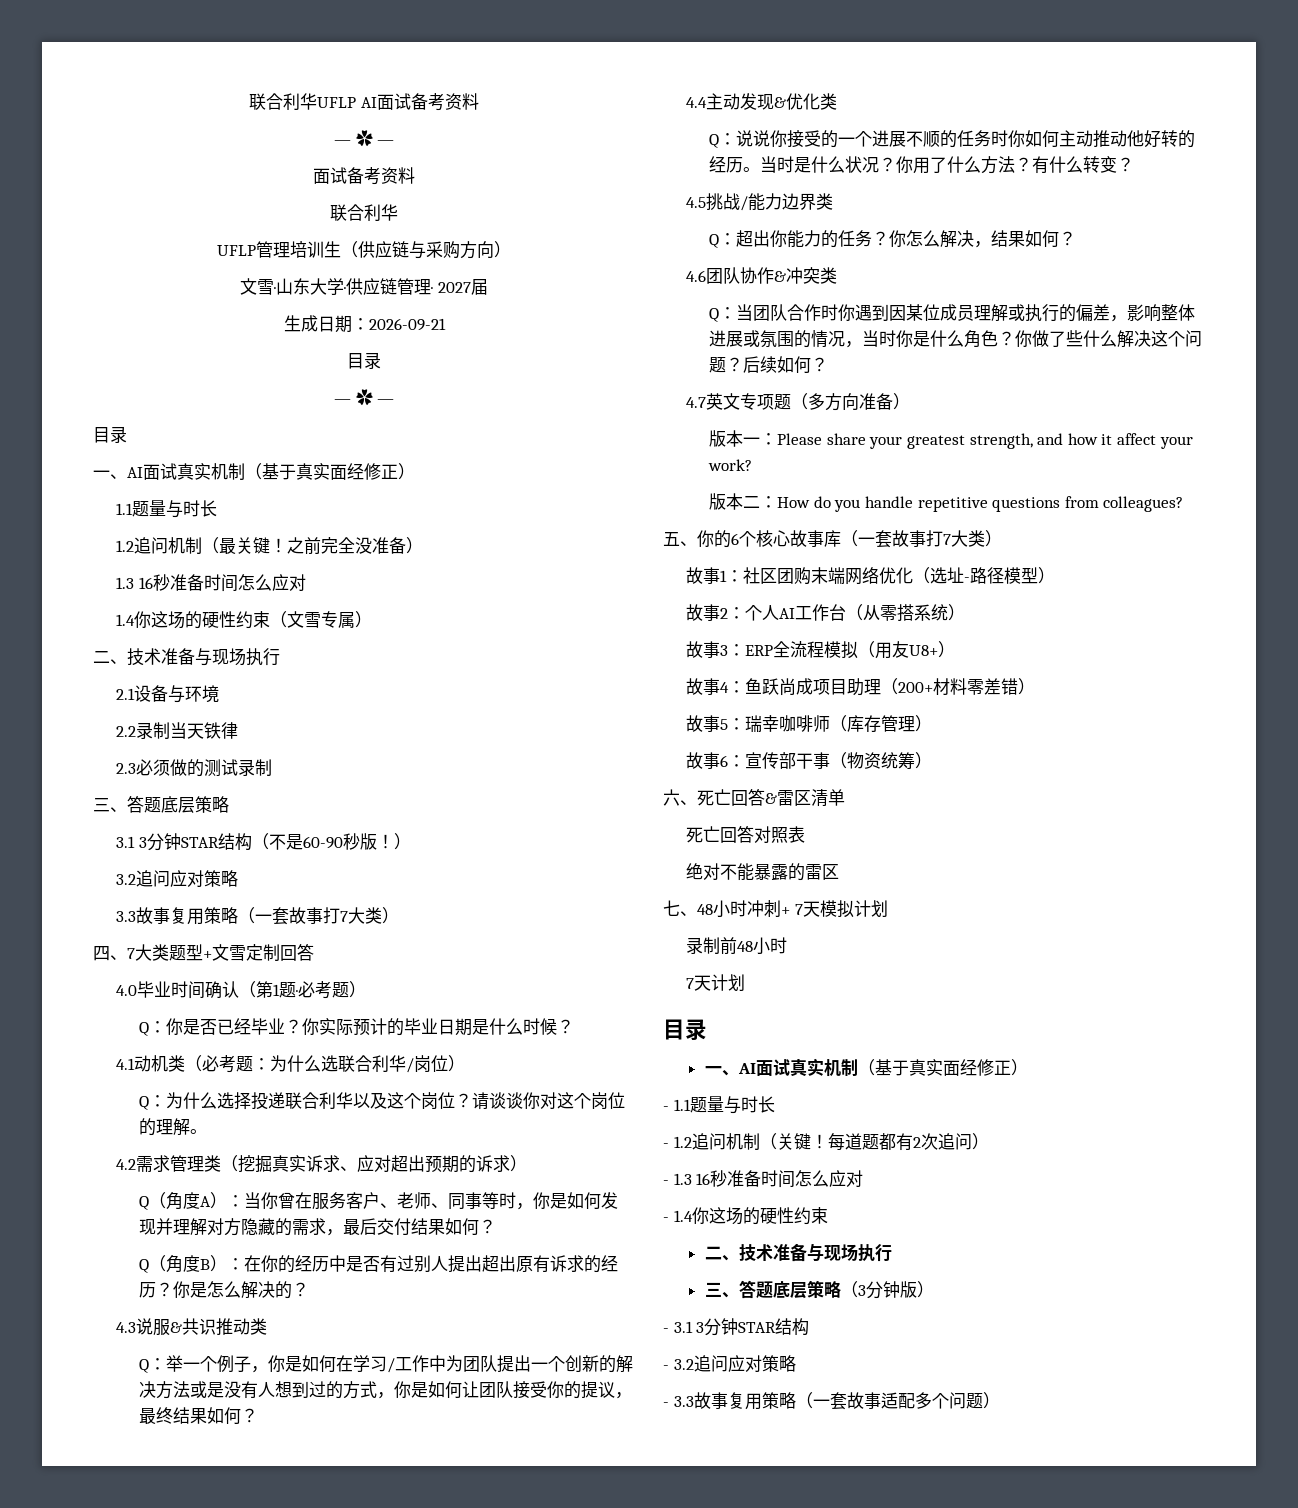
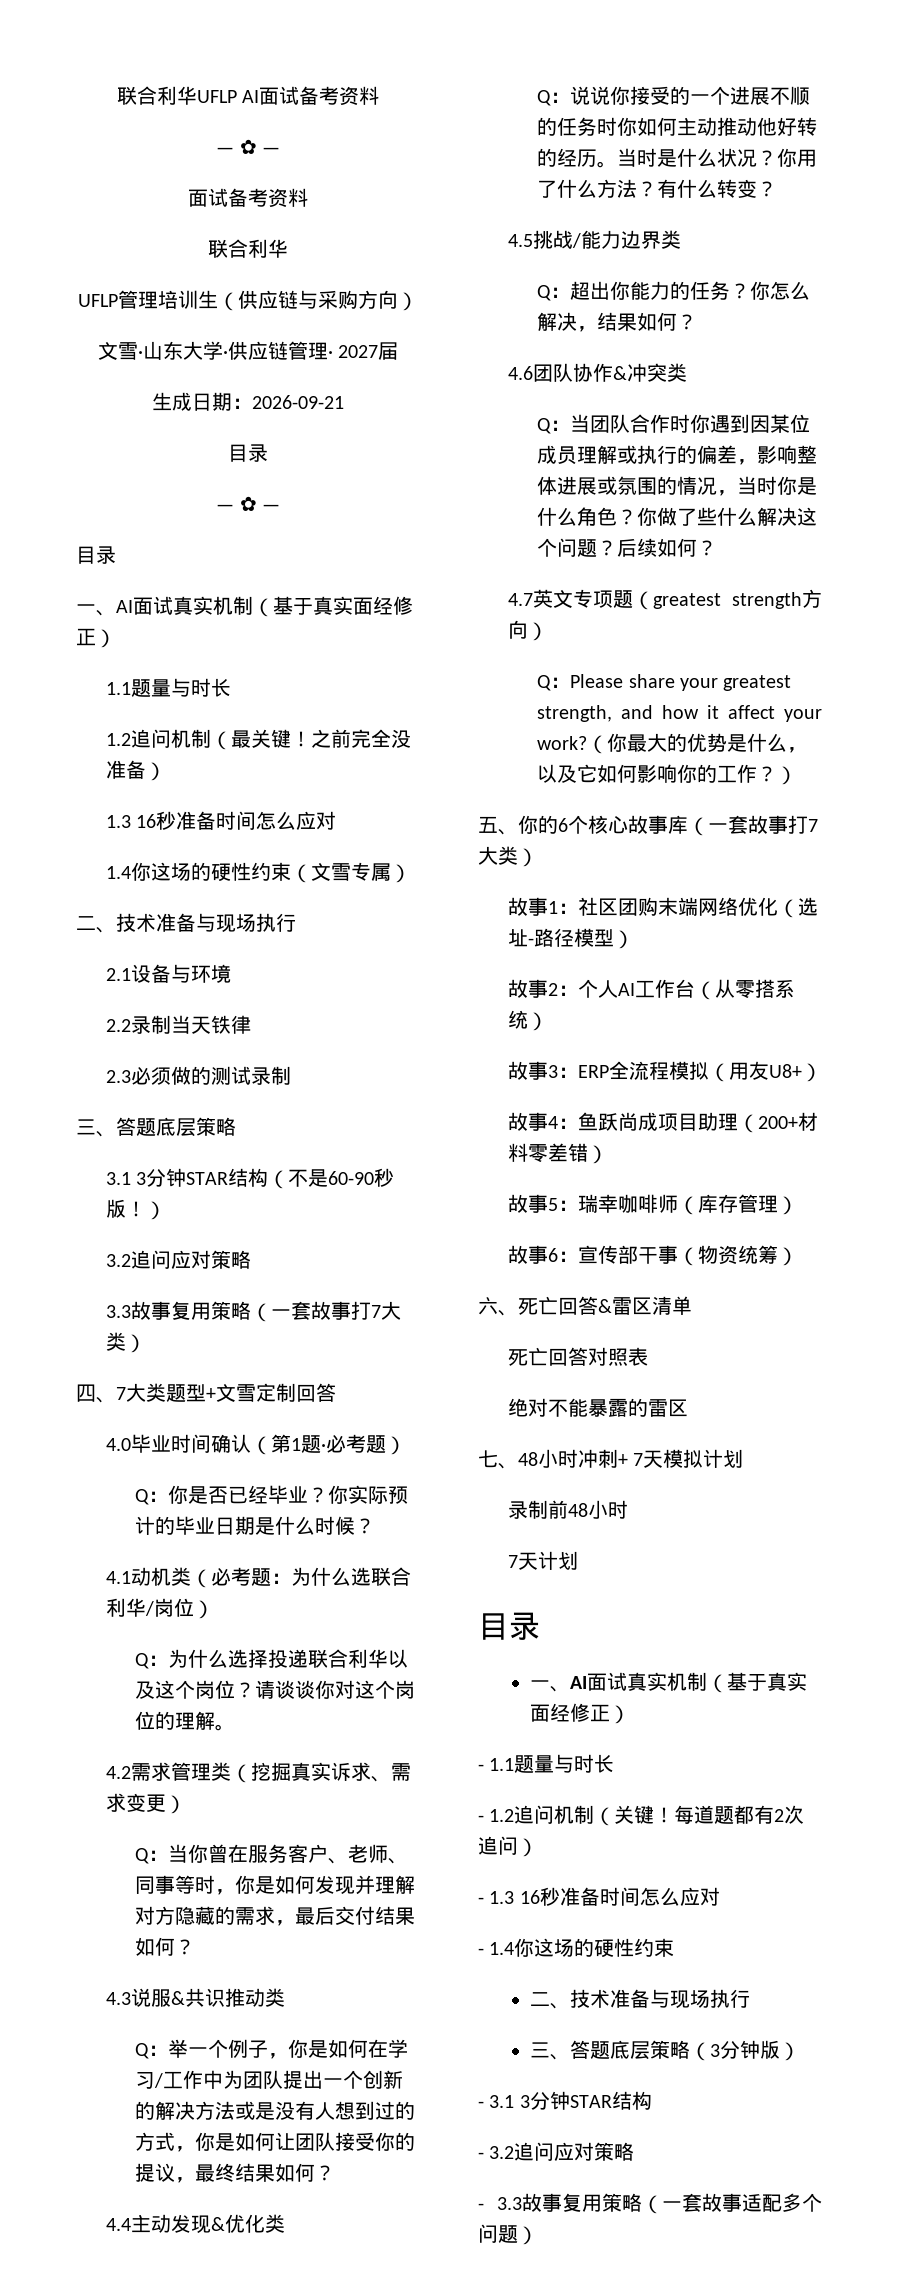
- 4.2需求管理类（挖掘真实诉求、应对超出预期的诉求）
- Q（角度A）：当你曾在服务客户、老师、同事等时，你是如何发现并理解对方隐藏的需求，最后交付结果如何？
+ 4.2需求管理类（挖掘真实诉求、需求变更）
+ Q：当你曾在服务客户、老师、同事等时，你是如何发现并理解对方隐藏的需求，最后交付结果如何？
- Q（角度B）：在你的经历中是否有过别人提出超出原有诉求的经历？你是怎么解决的？
- 4.7英文专项题（多方向准备）
- 版本一：Please share your greatest strength, and how it affect your work?
- 版本二：How do you handle repetitive questions from colleagues?
+ 4.7英文专项题（greatest strength方向）
+ Q：Please share your greatest strength, and how it affect your work?（你最大的优势是什么，以及它如何影响你的工作？）

